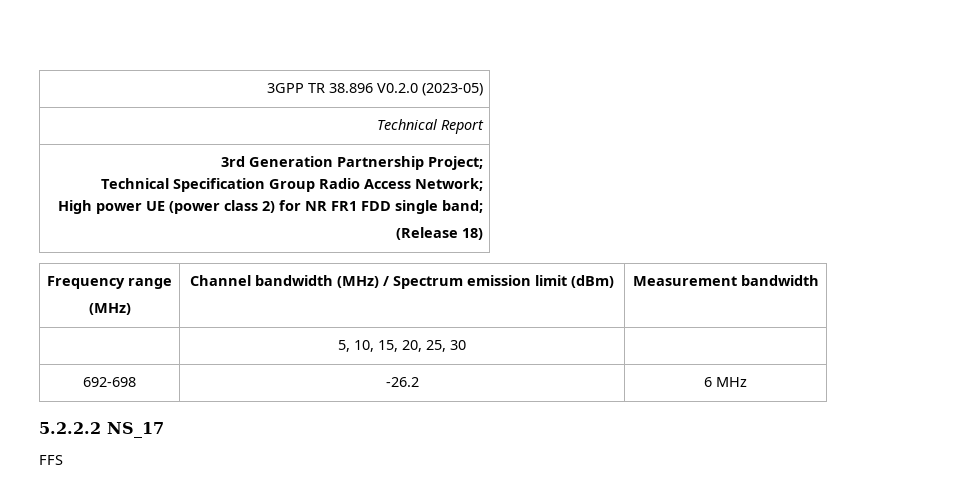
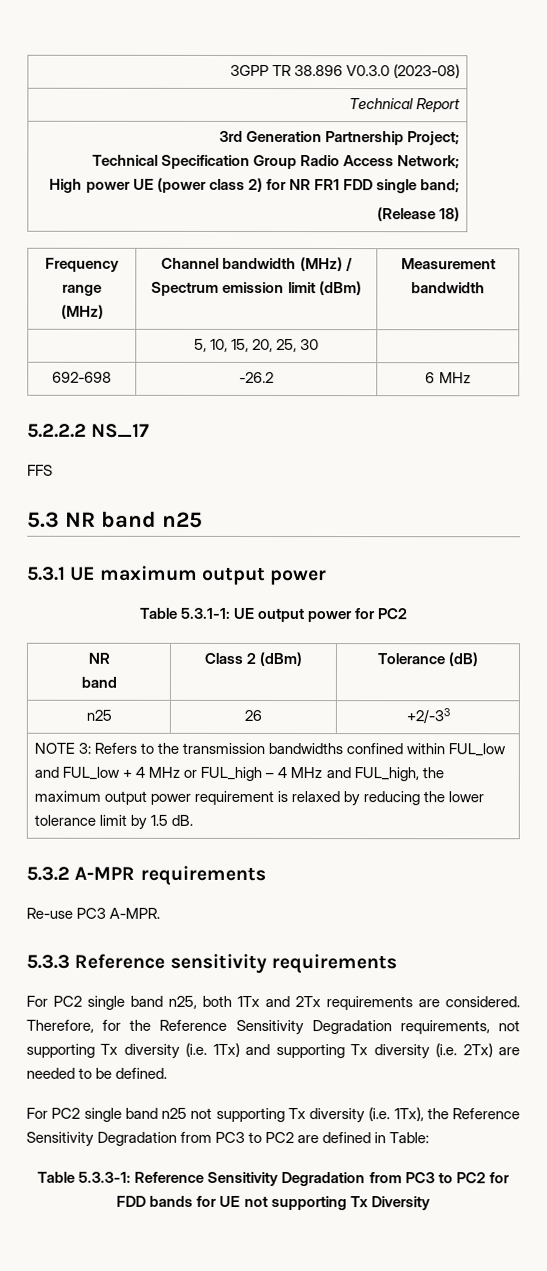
- 3GPP TR 38.896 V0.2.0 (2023-05)
+ 3GPP TR 38.896 V0.3.0 (2023-08)
+ 5.3 NR band n25
+ 5.3.1 UE maximum output power
+ Table 5.3.1-1: UE output power for PC2
+ NR
+ band | Class 2 (dBm) | Tolerance (dB)
+ n25 | 26 | +2/-33
+ NOTE 3: Refers to the transmission bandwidths confined within FUL_low and FUL_low + 4 MHz or FUL_high – 4 MHz and FUL_high, the maximum output power requirement is relaxed by reducing the lower tolerance limit by 1.5 dB.
+ 5.3.2 A-MPR requirements
+ Re-use PC3 A-MPR.
+ 5.3.3 Reference sensitivity requirements
+ For PC2 single band n25, both 1Tx and 2Tx requirements are considered. Therefore, for the Reference Sensitivity Degradation requirements, not supporting Tx diversity (i.e. 1Tx) and supporting Tx diversity (i.e. 2Tx) are needed to be defined.
+ For PC2 single band n25 not supporting Tx diversity (i.e. 1Tx), the Reference Sensitivity Degradation from PC3 to PC2 are defined in Table:
+ Table 5.3.3-1: Reference Sensitivity Degradation from PC3 to PC2 for FDD bands for UE not supporting Tx Diversity

